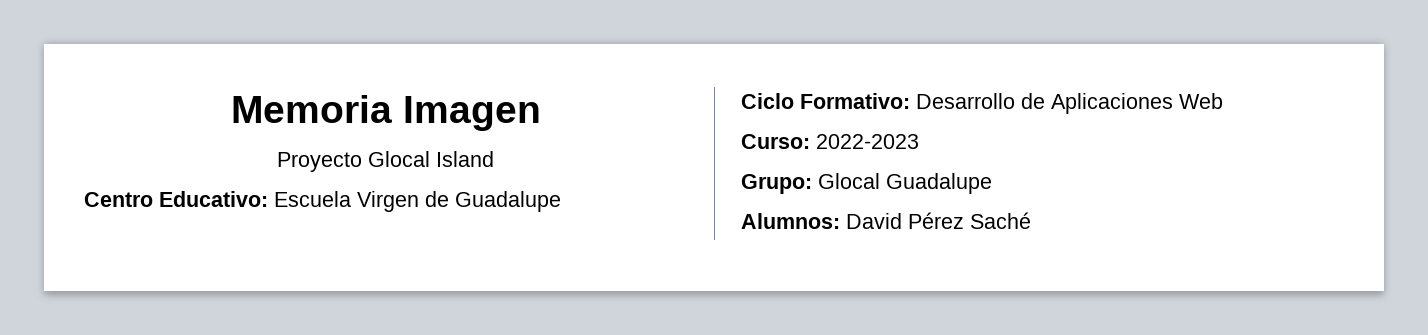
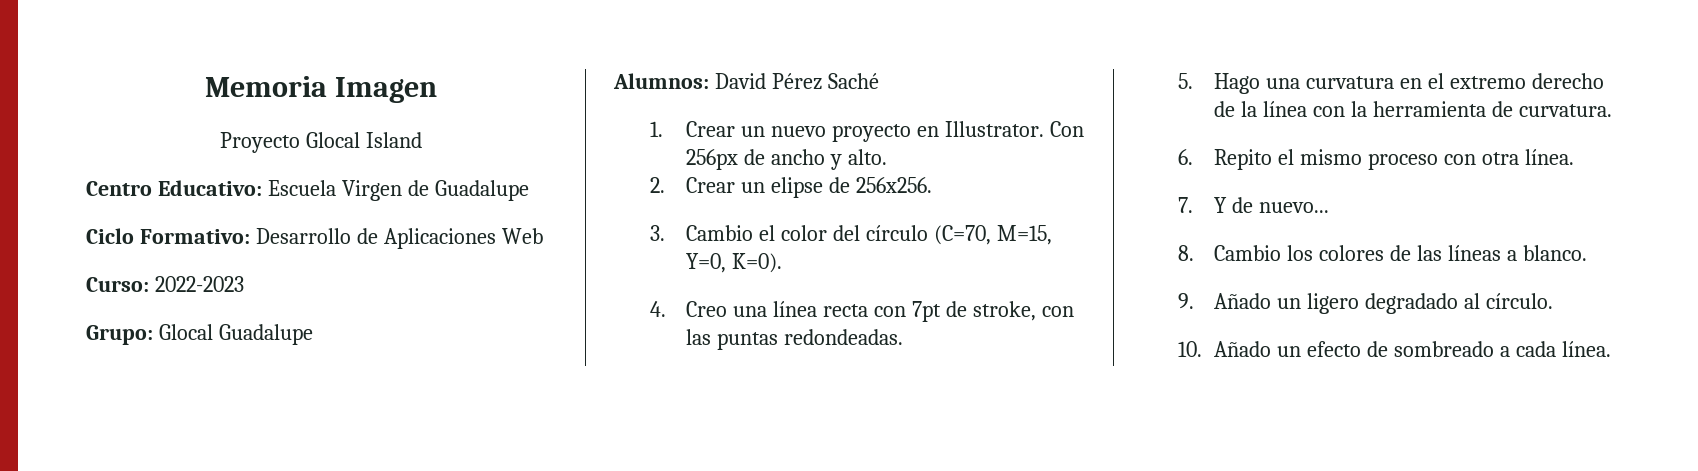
+ 1. Crear un nuevo proyecto en Illustrator. Con 256px de ancho y alto.
+ 2. Crear un elipse de 256x256.
+ 3. Cambio el color del círculo (C=70, M=15, Y=0, K=0).
+ 4. Creo una línea recta con 7pt de stroke, con las puntas redondeadas.
+ 5. Hago una curvatura en el extremo derecho de la línea con la herramienta de curvatura.
+ 6. Repito el mismo proceso con otra línea.
+ 7. Y de nuevo...
+ 8. Cambio los colores de las líneas a blanco.
+ 9. Añado un ligero degradado al círculo.
+ 10. Añado un efecto de sombreado a cada línea.

